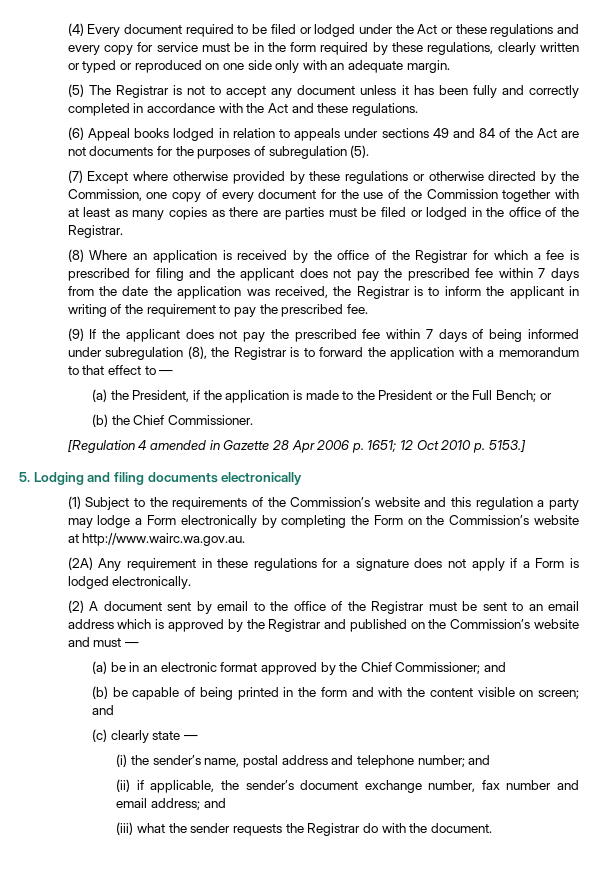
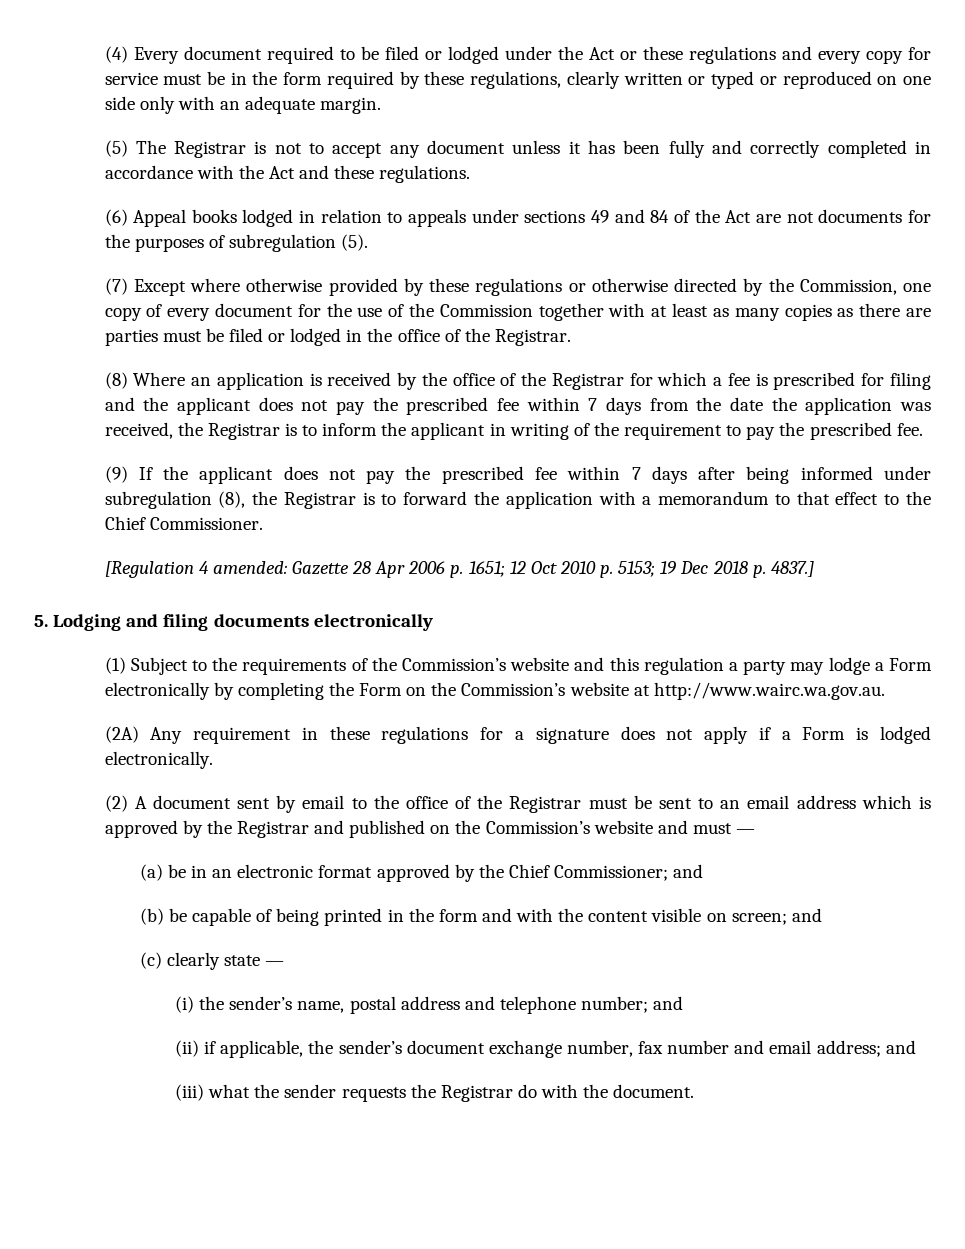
- (9) If the applicant does not pay the prescribed fee within 7 days of being informed under subregulation (8), the Registrar is to forward the application with a memorandum to that effect to —
- (a) the President, if the application is made to the President or the Full Bench; or
- (b) the Chief Commissioner.
+ (9) If the applicant does not pay the prescribed fee within 7 days after being informed under subregulation (8), the Registrar is to forward the application with a memorandum to that effect to the Chief Commissioner.
- [Regulation 4 amended in Gazette 28 Apr 2006 p. 1651; 12 Oct 2010 p. 5153.]
+ [Regulation 4 amended: Gazette 28 Apr 2006 p. 1651; 12 Oct 2010 p. 5153; 19 Dec 2018 p. 4837.]

